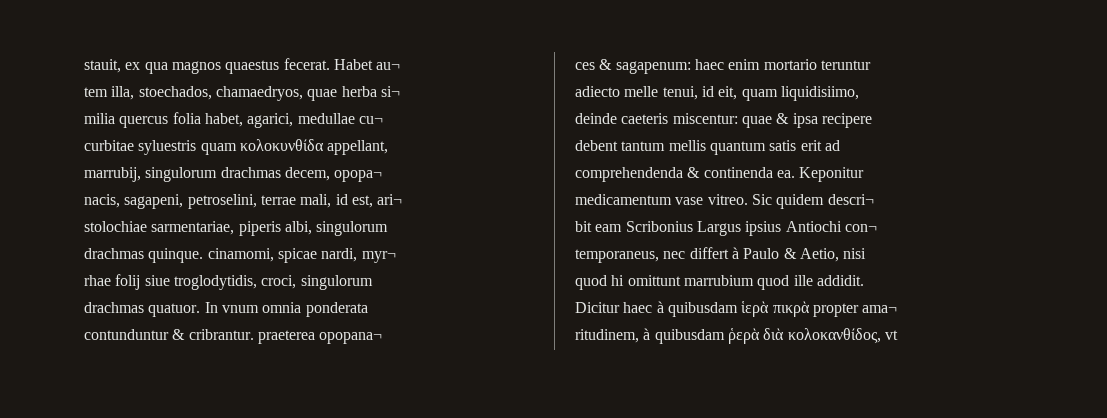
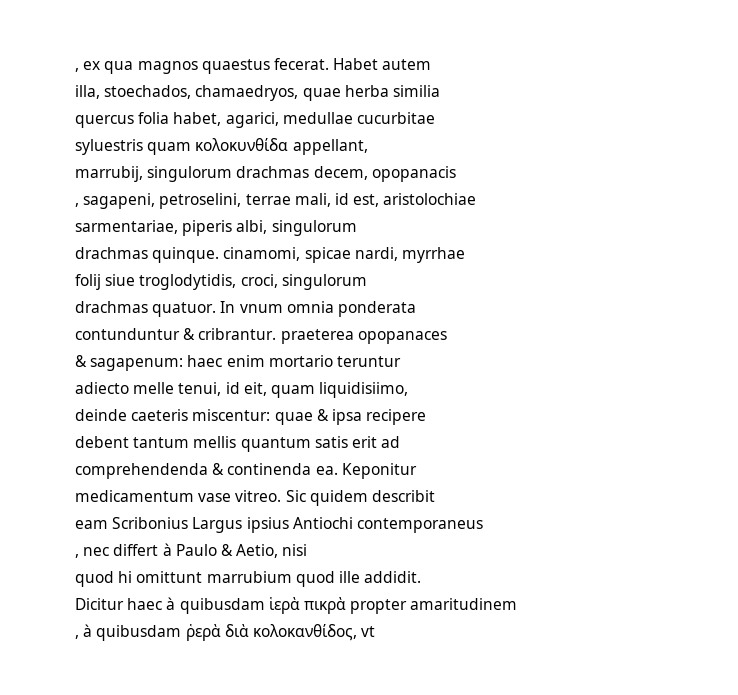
- stauit, ex qua magnos quaestus fecerat.
+ , ex qua magnos quaestus fecerat.
- Habet au¬
- tem illa, stoechados, chamaedryos, quae herba si¬
- milia quercus folia habet, agarici, medullae cu¬
- curbitae syluestris quam κολοκυνθίδα appellant,
+ Habet autem
+ illa, stoechados, chamaedryos, quae herba similia
+ quercus folia habet, agarici, medullae cucurbitae
+ syluestris quam κολοκυνθίδα appellant,
- marrubij, singulorum drachmas decem, opopa¬
- nacis, sagapeni, petroselini, terrae mali, id est, ari¬
- stolochiae sarmentariae, piperis albi, singulorum
+ marrubij, singulorum drachmas decem, opopanacis
+ , sagapeni, petroselini, terrae mali, id est, aristolochiae
+ sarmentariae, piperis albi, singulorum
- drachmas quinque. cinamomi, spicae nardi, myr¬
- rhae folij siue troglodytidis, croci, singulorum
+ drachmas quinque. cinamomi, spicae nardi, myrrhae
+ folij siue troglodytidis, croci, singulorum
- contunduntur & cribrantur. praeterea opopana¬
- ces & sagapenum: haec enim mortario teruntur
+ contunduntur & cribrantur. praeterea opopanaces
+ & sagapenum: haec enim mortario teruntur
- Sic quidem descri¬
- bit eam Scribonius Largus ipsius Antiochi con¬
- temporaneus, nec differt à Paulo & Aetio, nisi
+ Sic quidem describit
+ eam Scribonius Largus ipsius Antiochi contemporaneus
+ , nec differt à Paulo & Aetio, nisi
- Dicitur haec à quibusdam ἱερὰ πικρὰ propter ama¬
- ritudinem, à quibusdam ῥερὰ διὰ κολοκανθίδος, vt
+ Dicitur haec à quibusdam ἱερὰ πικρὰ propter amaritudinem
+ , à quibusdam ῥερὰ διὰ κολοκανθίδος, vt

